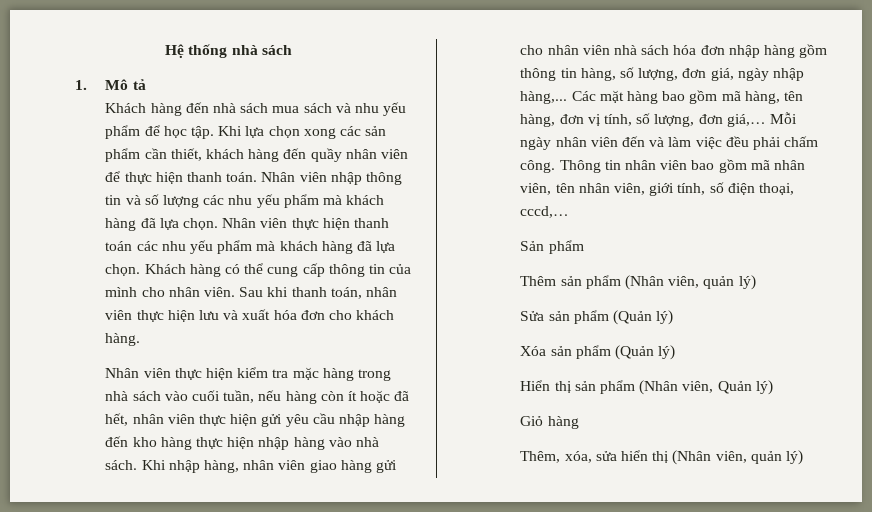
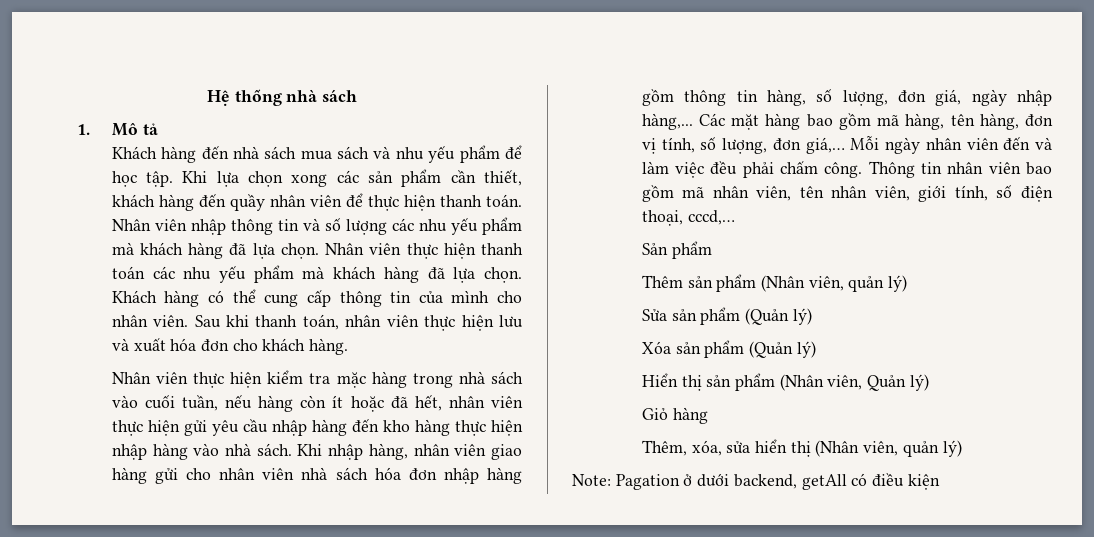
+ Note: Pagation ở dưới backend, getAll có điều kiện

